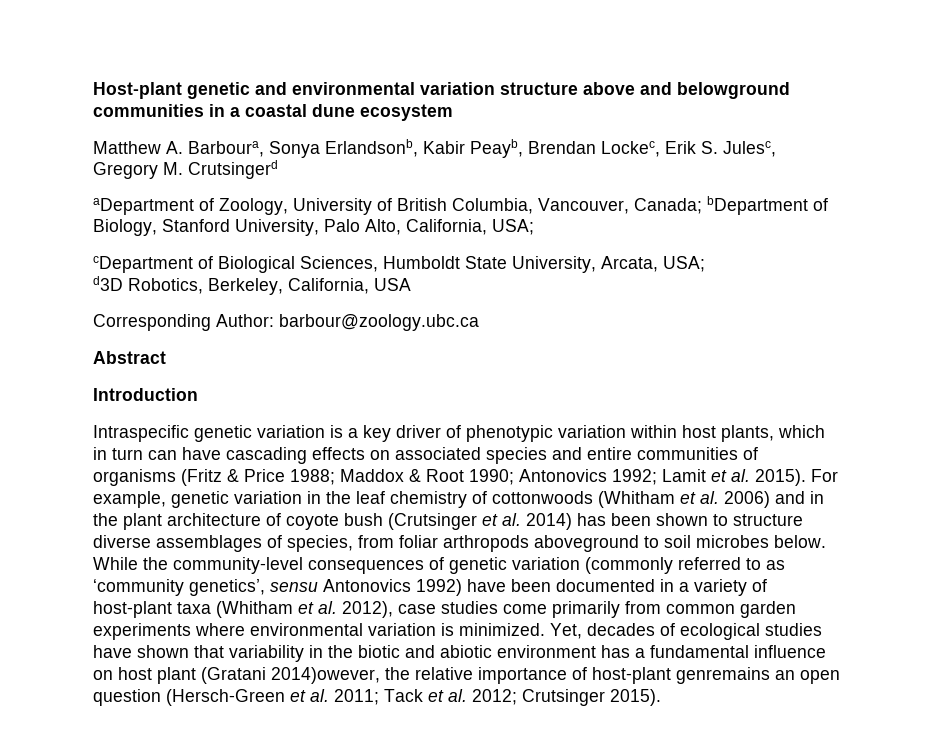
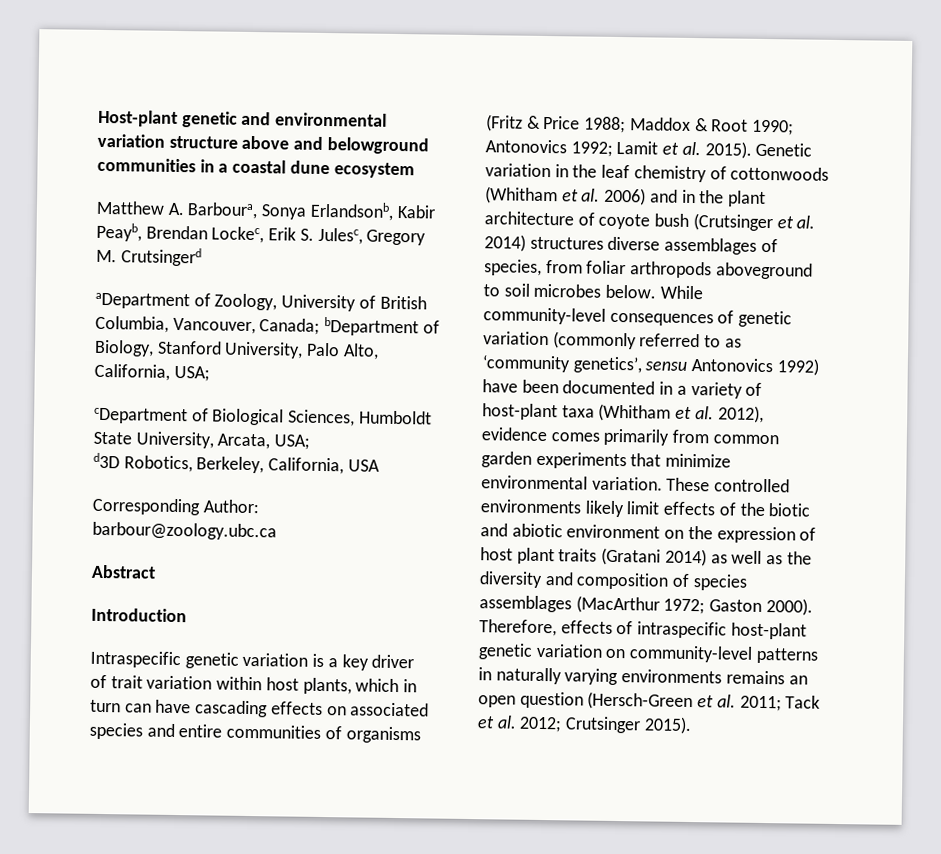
- Intraspecific genetic variation is a key driver of phenotypic variation within host plants, which in turn can have cascading effects on associated species and entire communities of organisms (Fritz & Price 1988; Maddox & Root 1990; Antonovics 1992; Lamit et al. 2015).
+ Intraspecific genetic variation is a key driver of trait variation within host plants, which in turn can have cascading effects on associated species and entire communities of organisms (Fritz & Price 1988; Maddox & Root 1990; Antonovics 1992; Lamit et al. 2015).
- For example, genetic variation in the leaf chemistry of cottonwoods (Whitham et al. 2006) and in the plant architecture of coyote bush (Crutsinger et al. 2014) has been shown to structure diverse assemblages of species, from foliar arthropods aboveground to soil microbes below.
+ Genetic variation in the leaf chemistry of cottonwoods (Whitham et al. 2006) and in the plant architecture of coyote bush (Crutsinger et al. 2014) structures diverse assemblages of species, from foliar arthropods aboveground to soil microbes below.
- While the community-level consequences of genetic variation (commonly referred to as ‘community genetics’, sensu Antonovics 1992) have been documented in a variety of host-plant taxa (Whitham et al. 2012), case studies come primarily from common garden experiments where environmental variation is minimized. Yet, decades of ecological studies have shown that variability in the biotic and abiotic environment has a fundamental influence on host plant (Gratani 2014)owever, the relative importance of host-plant genremains an open question (Hersch-Green et al. 2011; Tack et al. 2012; Crutsinger 2015).
+ While community-level consequences of genetic variation (commonly referred to as ‘community genetics’, sensu Antonovics 1992) have been documented in a variety of host-plant taxa (Whitham et al. 2012), evidence comes primarily from common garden experiments that minimize environmental variation. These controlled environments likely limit effects of the biotic and abiotic environment on the expression of host plant traits (Gratani 2014) as well as the diversity and composition of species assemblages (MacArthur 1972; Gaston 2000). Therefore, effects of intraspecific host-plant genetic variation on community-level patterns in naturally varying environments remains an open question (Hersch-Green et al. 2011; Tack et al. 2012; Crutsinger 2015).

